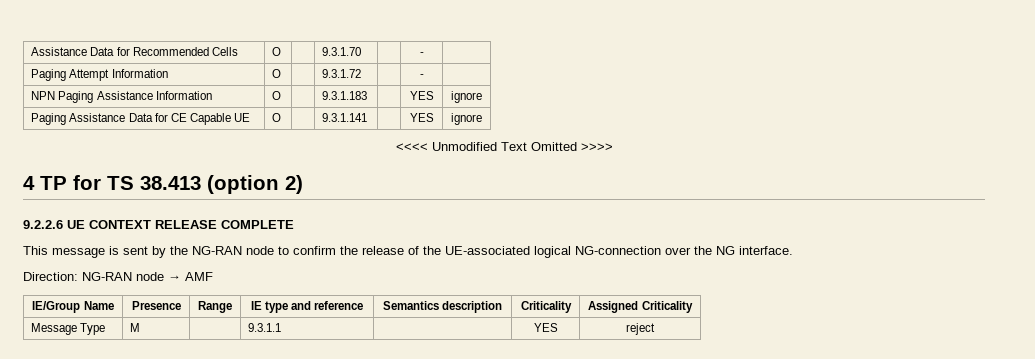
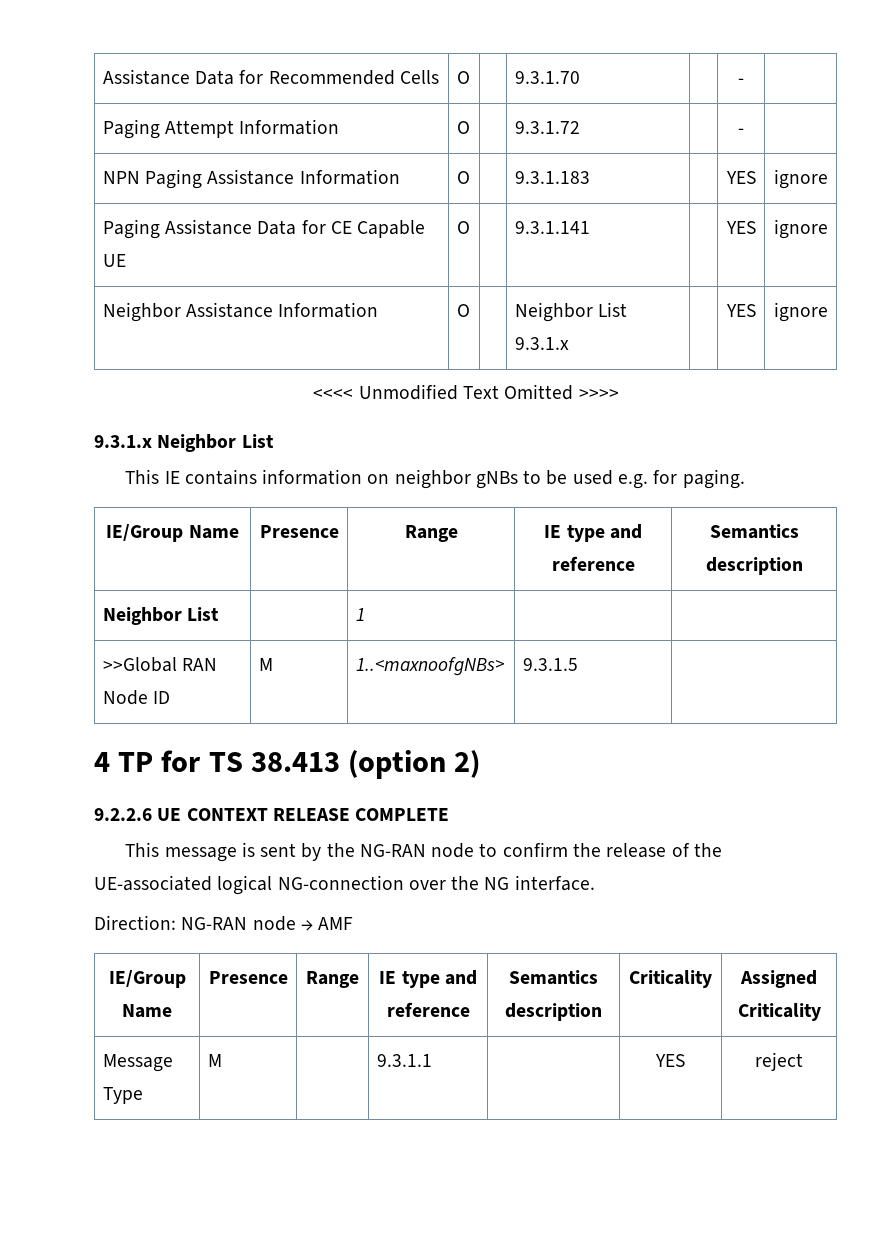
+ Neighbor Assistance Information | O | | Neighbor List 9.3.1.x | | YES | ignore
+ 9.3.1.x Neighbor List
+ This IE contains information on neighbor gNBs to be used e.g. for paging.
+ IE/Group Name | Presence | Range | IE type and reference | Semantics description
+ Neighbor List | | 1 | |
+ >>Global RAN Node ID | M | 1..<maxnoofgNBs> | 9.3.1.5 |

